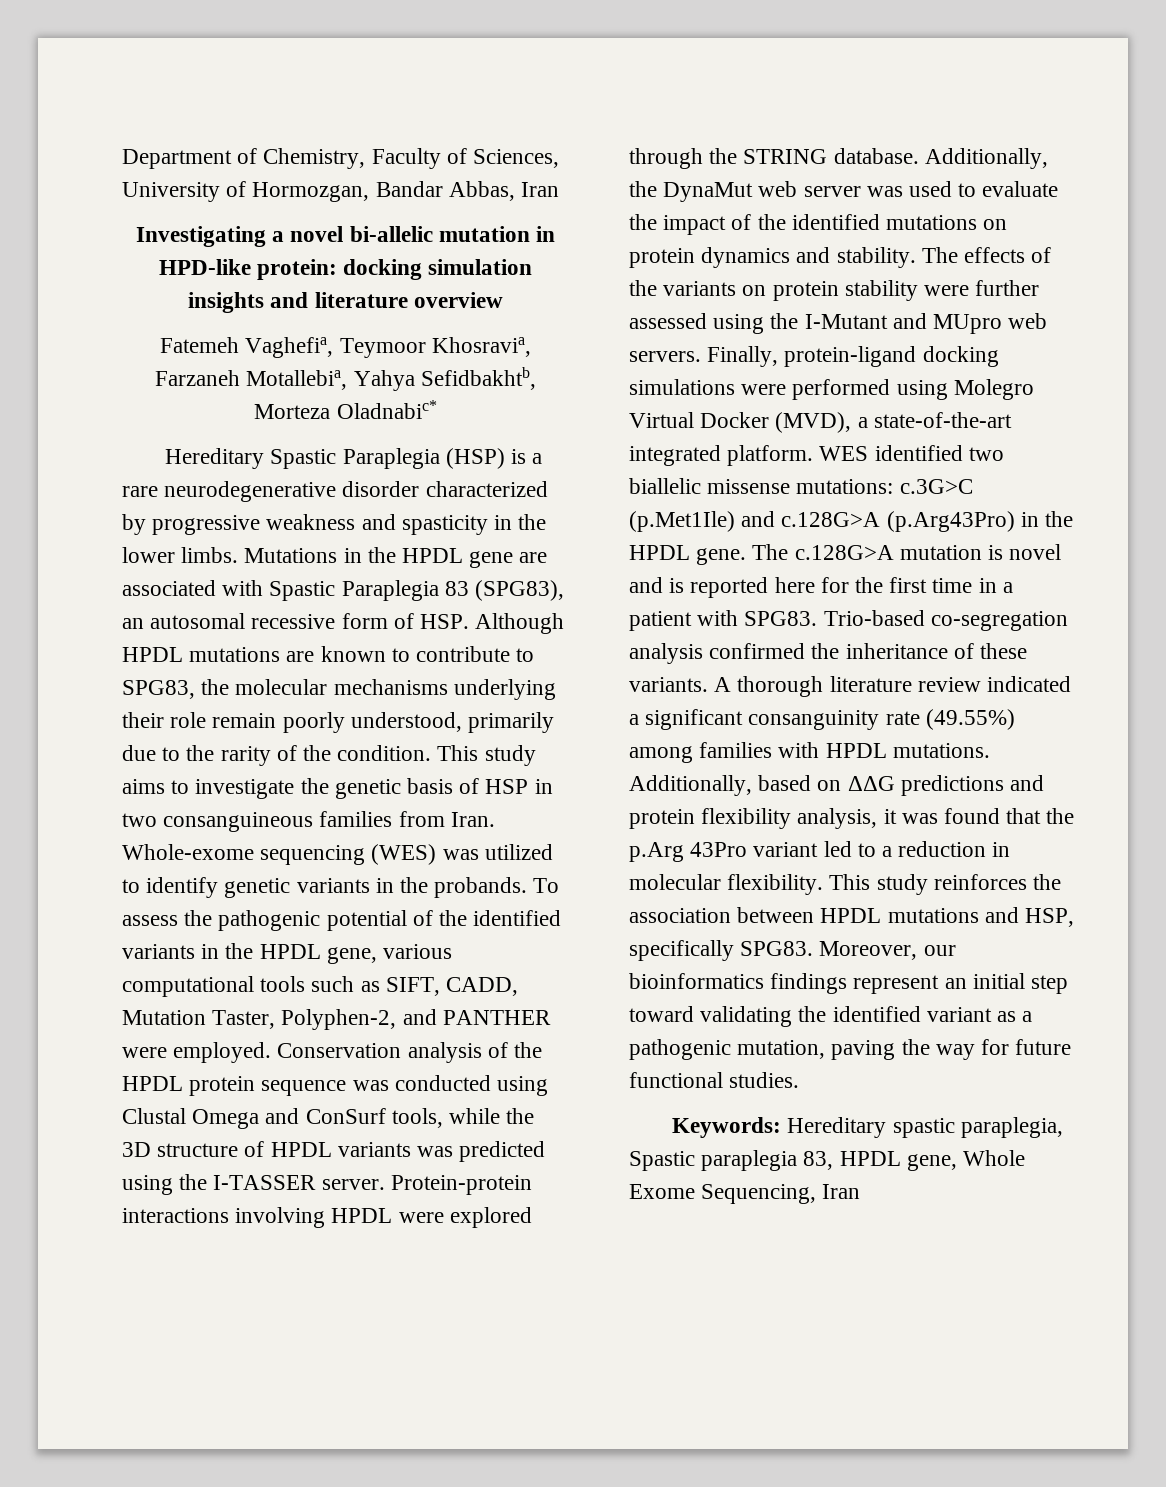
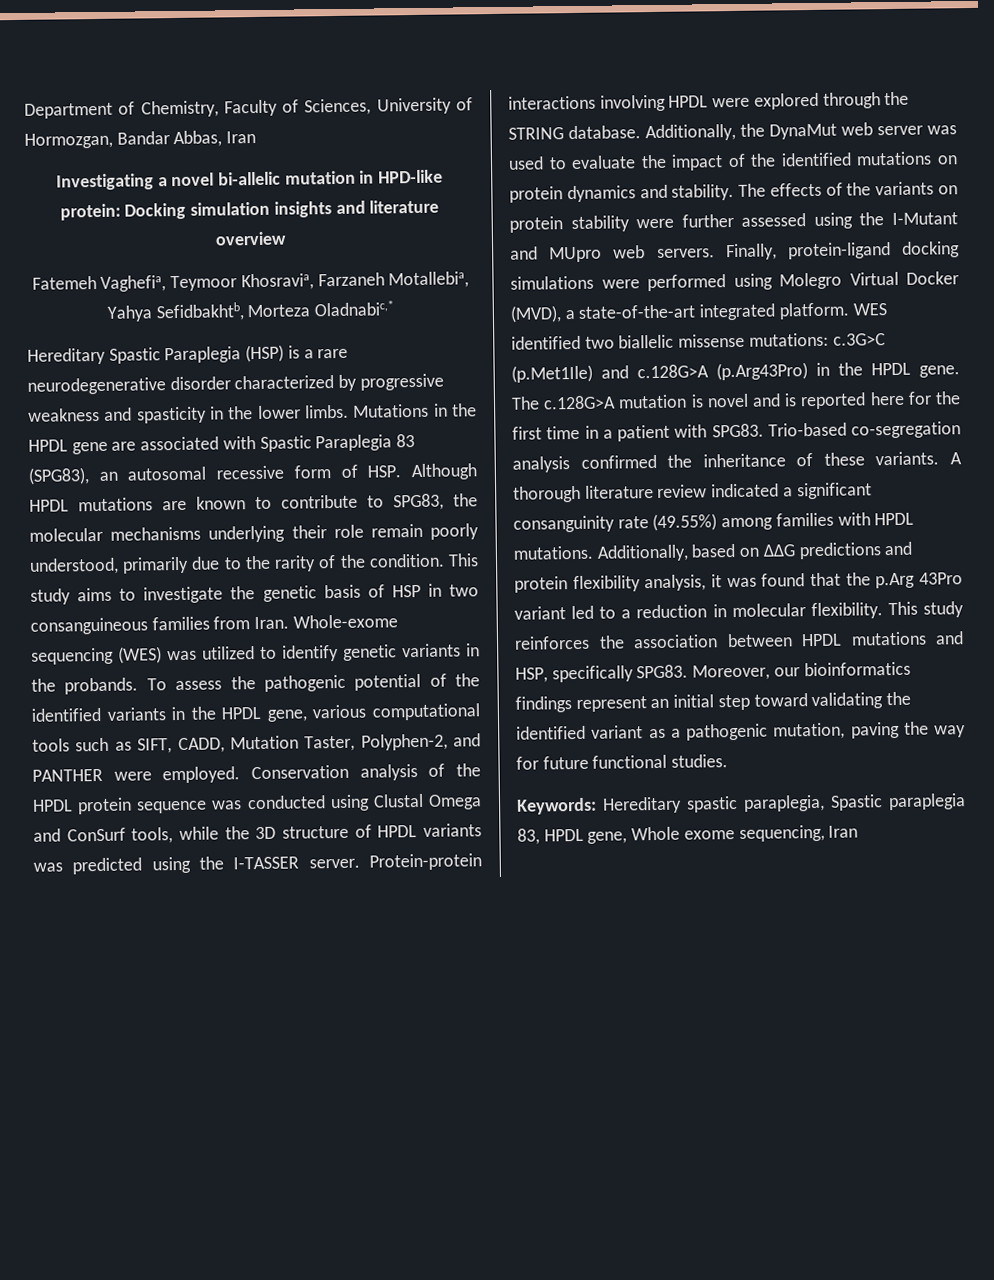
- Investigating a novel bi-allelic mutation in HPD-like protein: docking simulation insights and literature overview
+ Investigating a novel bi-allelic mutation in HPD-like protein: Docking simulation insights and literature overview
- Fatemeh Vaghefia, Teymoor Khosravia, Farzaneh Motallebia, Yahya Sefidbakhtb, Morteza Oladnabic*
+ Fatemeh Vaghefia, Teymoor Khosravia, Farzaneh Motallebia, Yahya Sefidbakhtb, Morteza Oladnabic,*
- Keywords: Hereditary spastic paraplegia, Spastic paraplegia 83, HPDL gene, Whole Exome Sequencing, Iran
+ Keywords: Hereditary spastic paraplegia, Spastic paraplegia 83, HPDL gene, Whole exome sequencing, Iran

